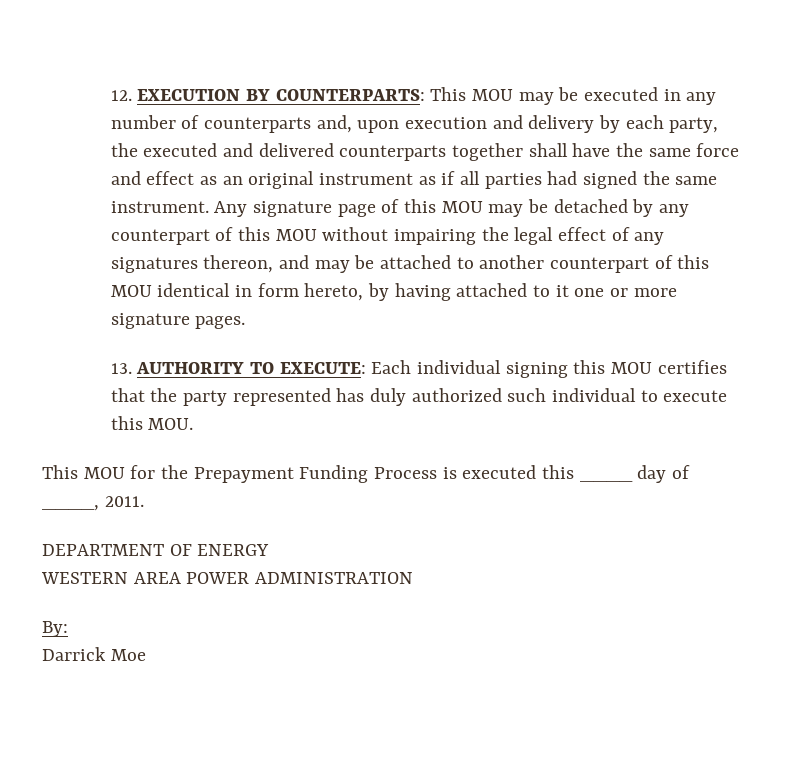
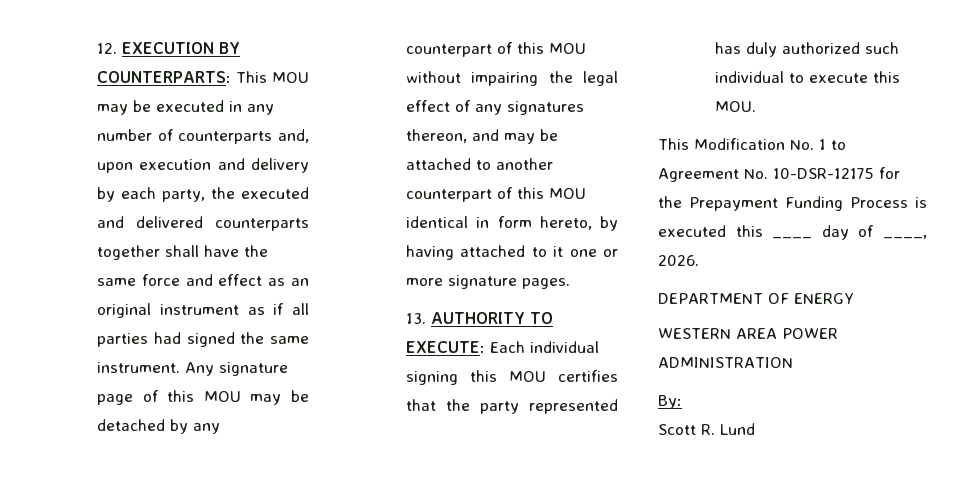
- This MOU for the Prepayment Funding Process is executed this ____ day of ____, 2011.
+ This Modification No. 1 to Agreement No. 10-DSR-12175 for the Prepayment Funding Process is executed this ____ day of ____, 2026.
- Darrick Moe
+ Scott R. Lund

